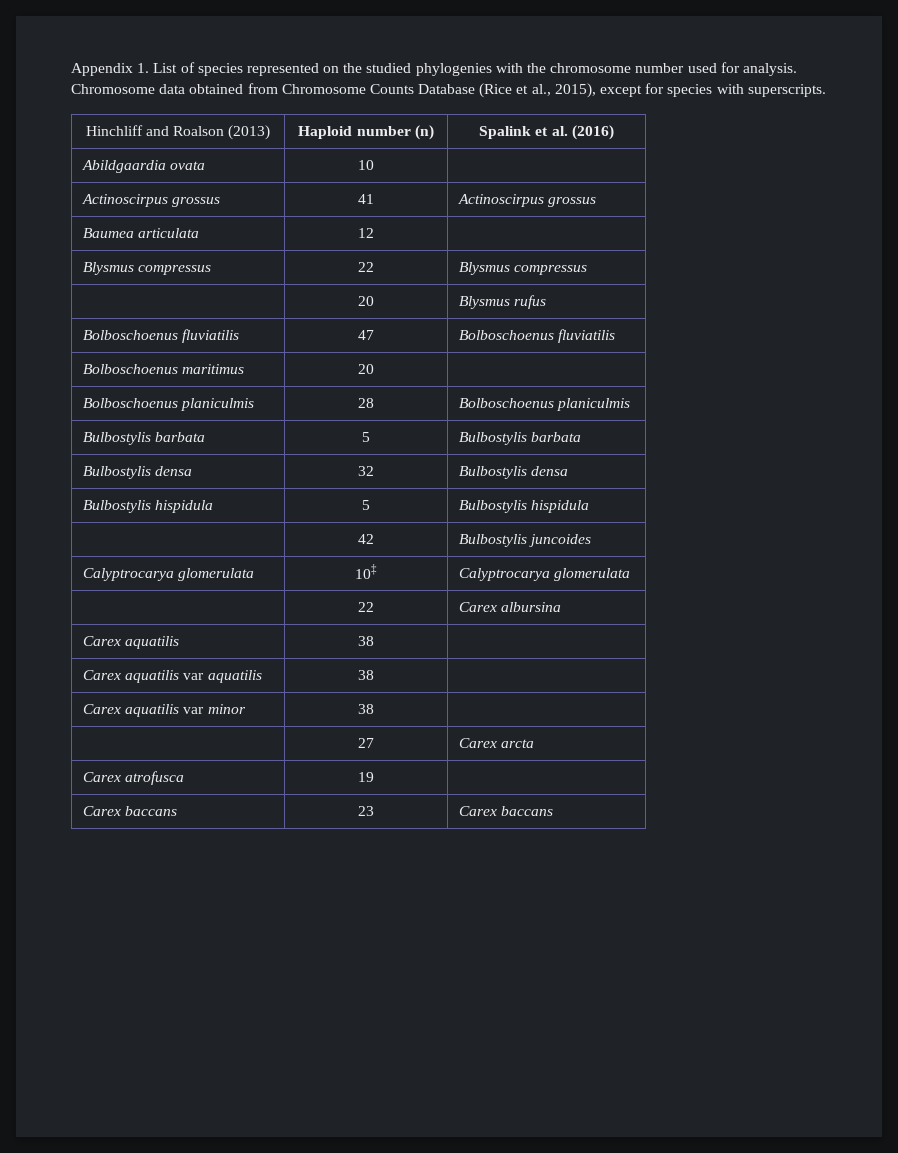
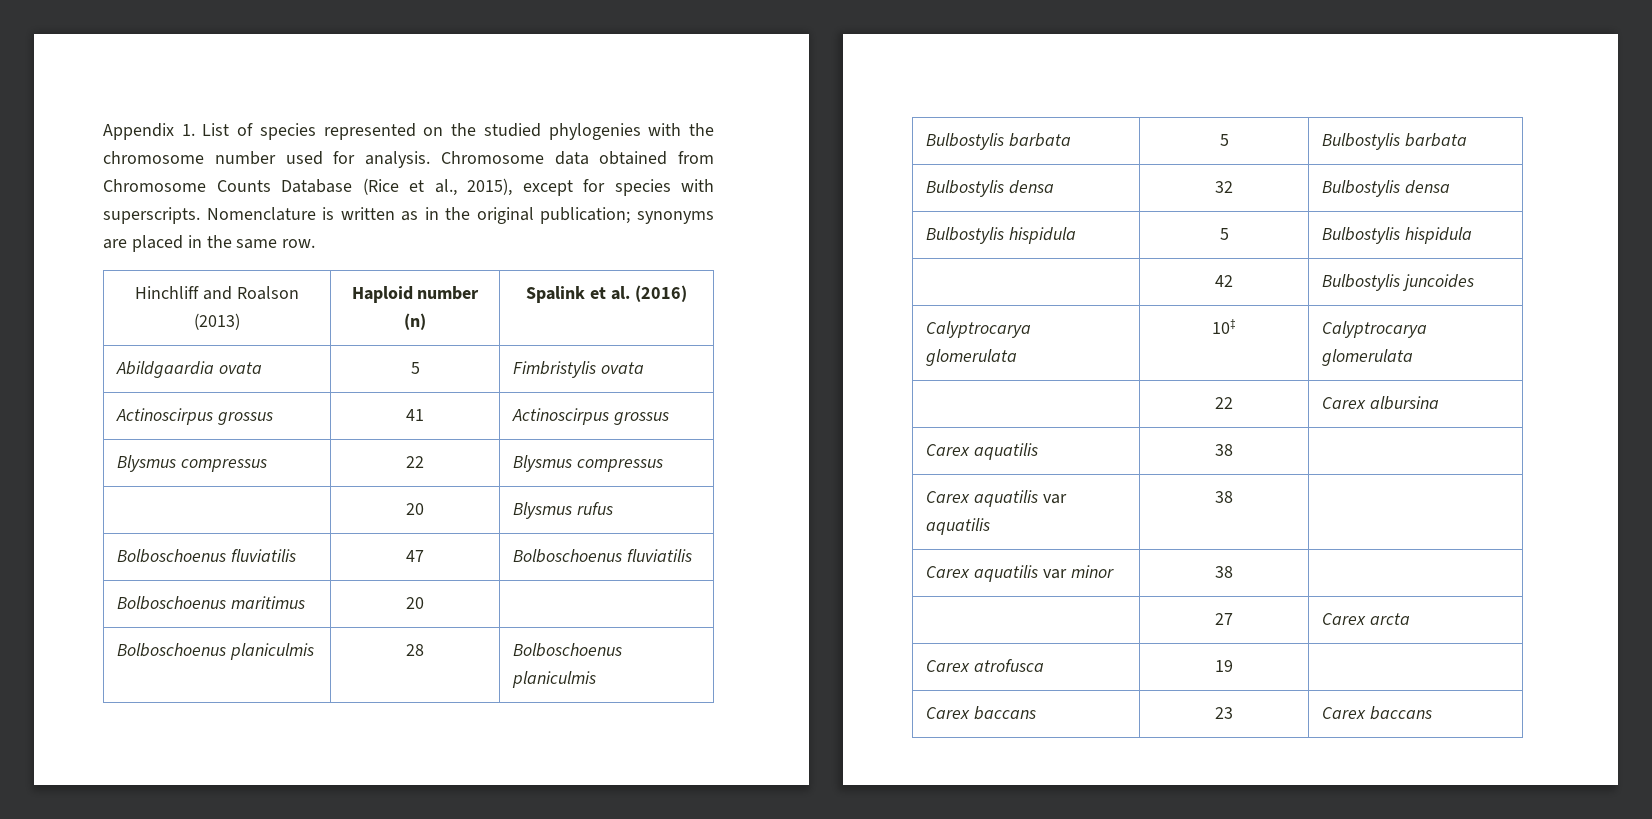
+ Nomenclature is written as in the original publication; synonyms are placed in the same row.
- Abildgaardia ovata | 10 |
+ Abildgaardia ovata | 5 | Fimbristylis ovata
- Baumea articulata | 12 |

